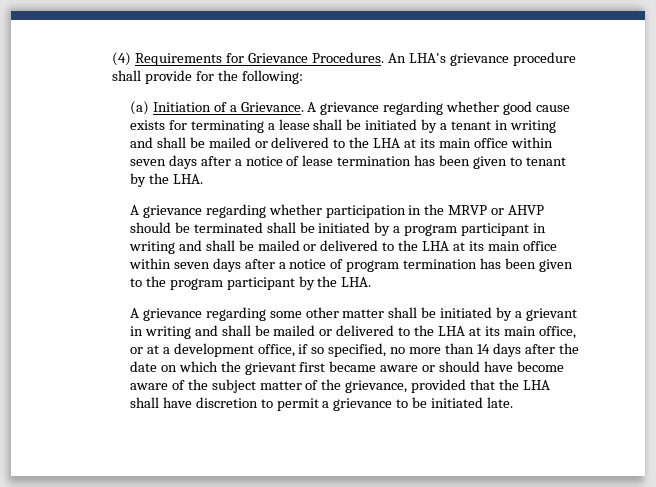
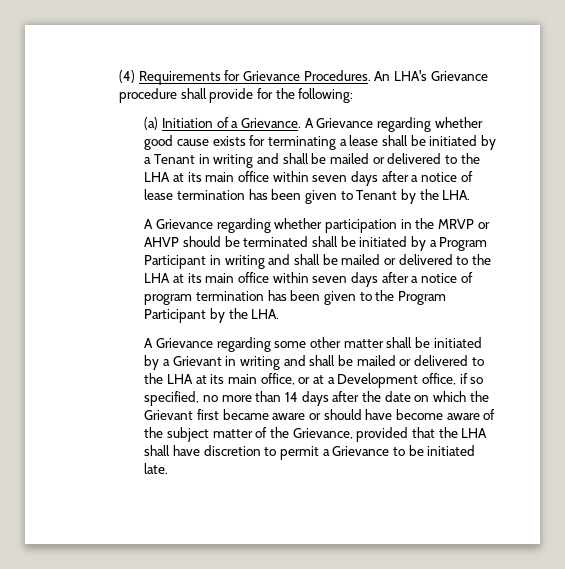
- An LHA's grievance procedure shall provide for the following:
+ An LHA's Grievance procedure shall provide for the following:
- A grievance regarding whether good cause exists for terminating a lease shall be initiated by a tenant in writing and shall be mailed or delivered to the LHA at its main office within seven days after a notice of lease termination has been given to tenant by the LHA.
- A grievance regarding whether participation in the MRVP or AHVP should be terminated shall be initiated by a program participant in writing and shall be mailed or delivered to the LHA at its main office within seven days after a notice of program termination has been given to the program participant by the LHA.
- A grievance regarding some other matter shall be initiated by a grievant in writing and shall be mailed or delivered to the LHA at its main office, or at a development office, if so specified, no more than 14 days after the date on which the grievant first became aware or should have become aware of the subject matter of the grievance, provided that the LHA shall have discretion to permit a grievance to be initiated late.
+ A Grievance regarding whether good cause exists for terminating a lease shall be initiated by a Tenant in writing and shall be mailed or delivered to the LHA at its main office within seven days after a notice of lease termination has been given to Tenant by the LHA.
+ A Grievance regarding whether participation in the MRVP or AHVP should be terminated shall be initiated by a Program Participant in writing and shall be mailed or delivered to the LHA at its main office within seven days after a notice of program termination has been given to the Program Participant by the LHA.
+ A Grievance regarding some other matter shall be initiated by a Grievant in writing and shall be mailed or delivered to the LHA at its main office, or at a Development office, if so specified, no more than 14 days after the date on which the Grievant first became aware or should have become aware of the subject matter of the Grievance, provided that the LHA shall have discretion to permit a Grievance to be initiated late.

